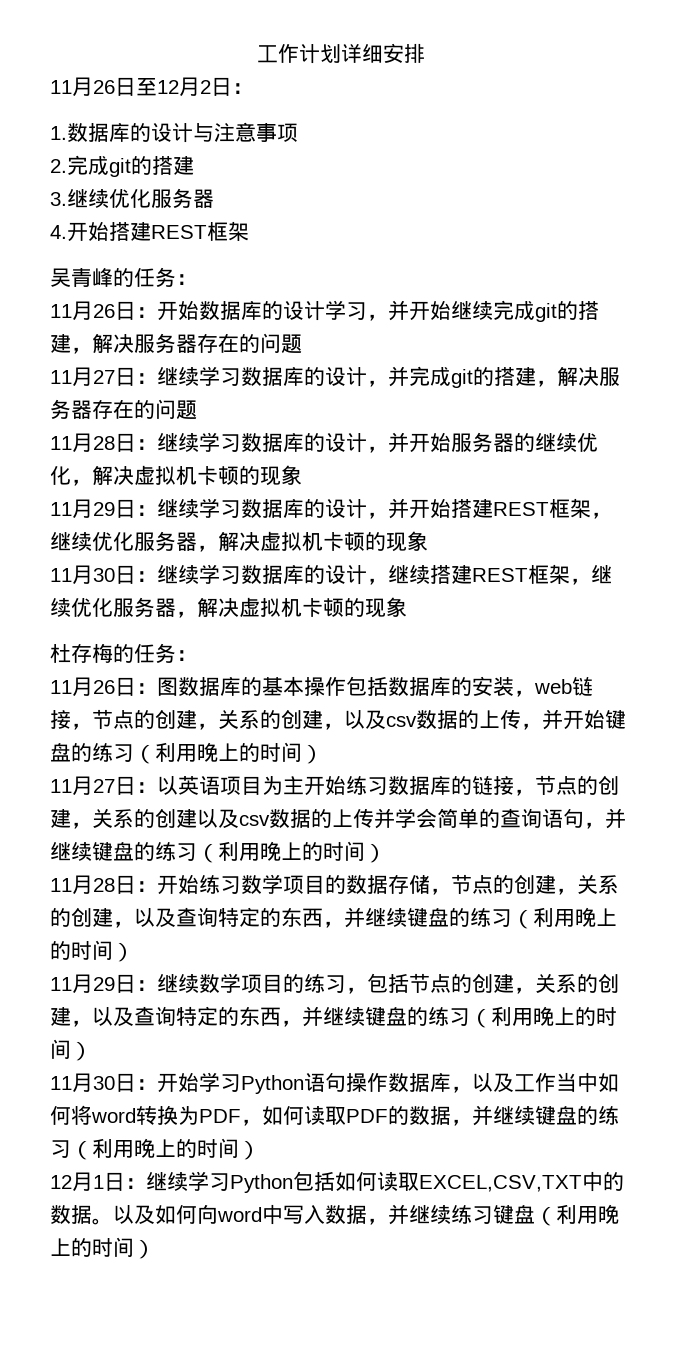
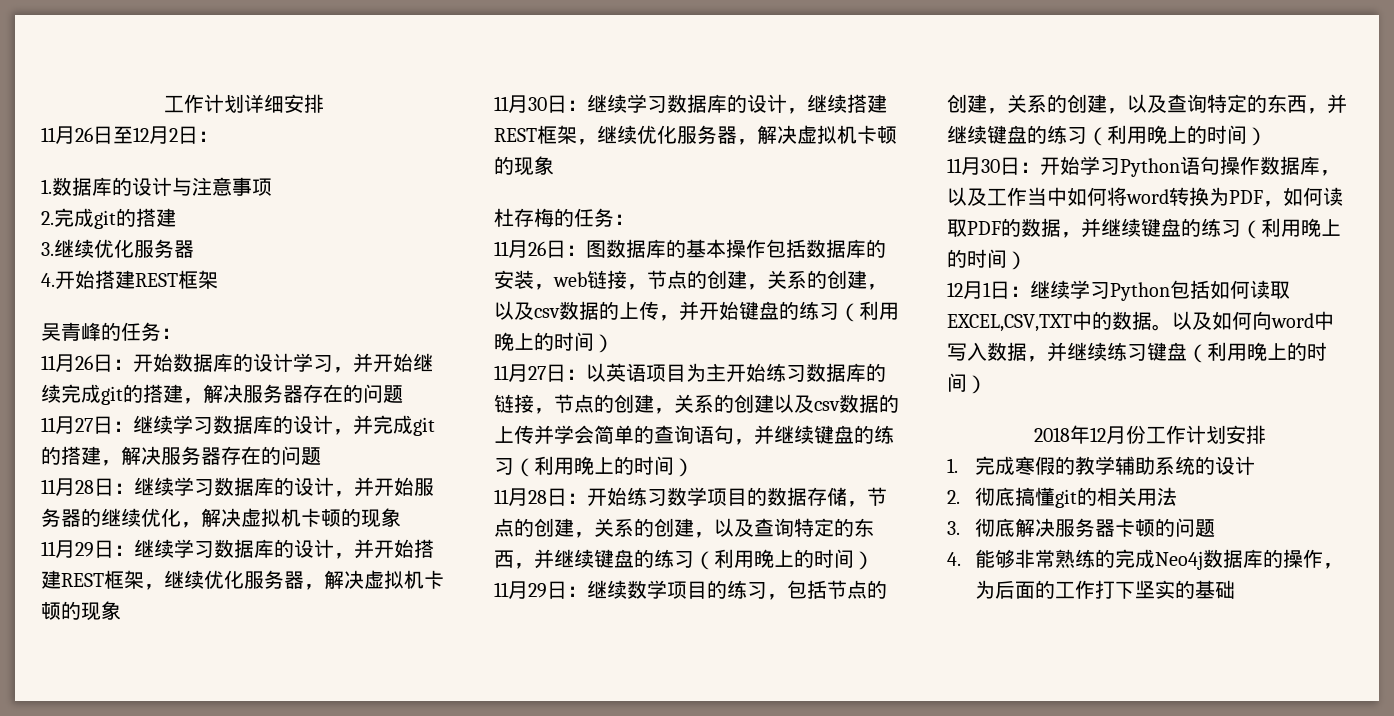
+ 2018年12月份工作计划安排
+ 1.完成寒假的教学辅助系统的设计
+ 2.彻底搞懂git的相关用法
+ 3.彻底解决服务器卡顿的问题
+ 4.能够非常熟练的完成Neo4j数据库的操作，为后面的工作打下坚实的基础

